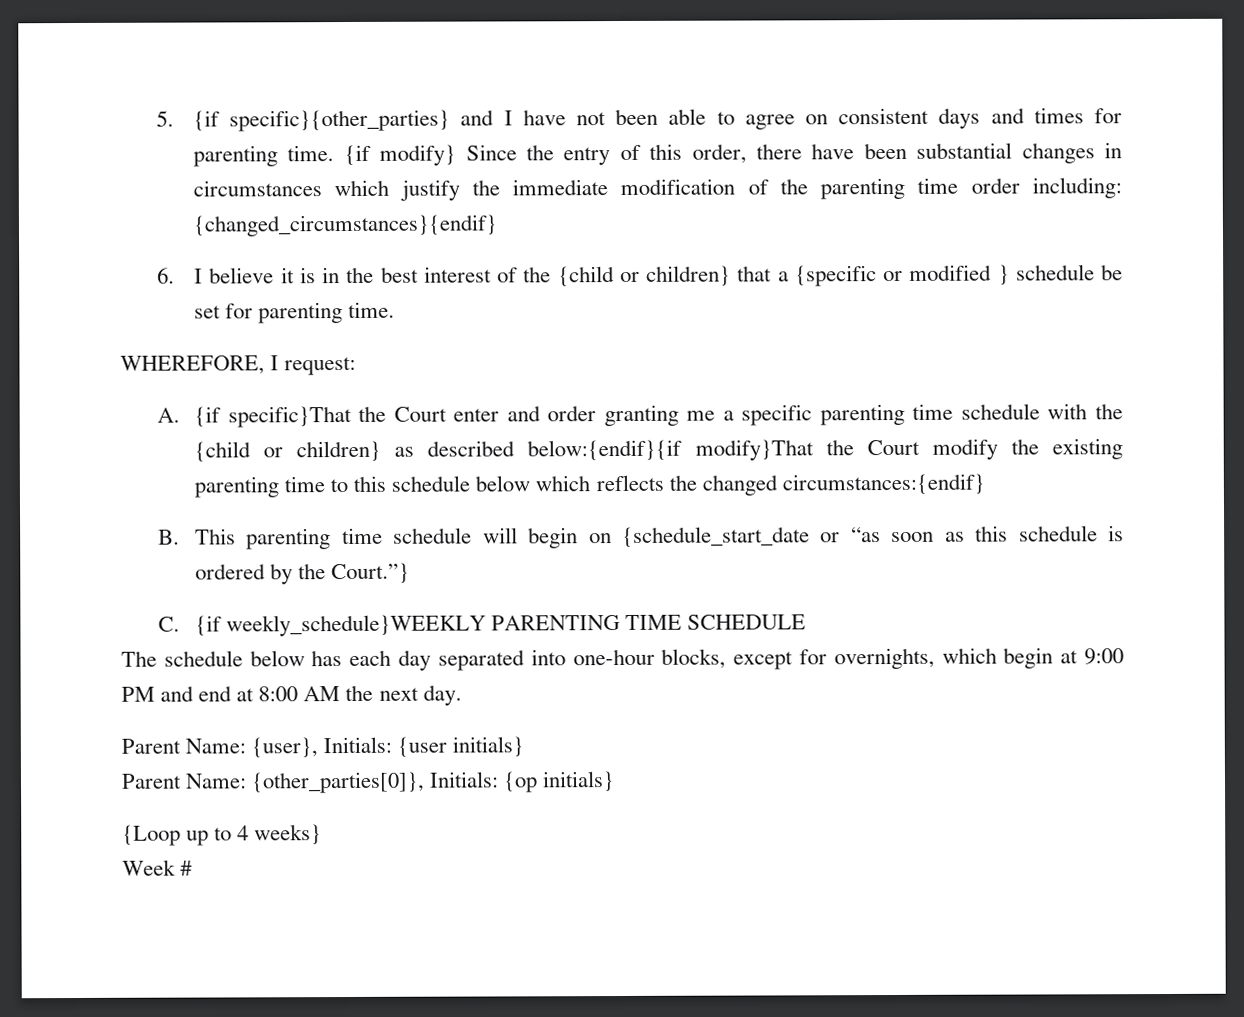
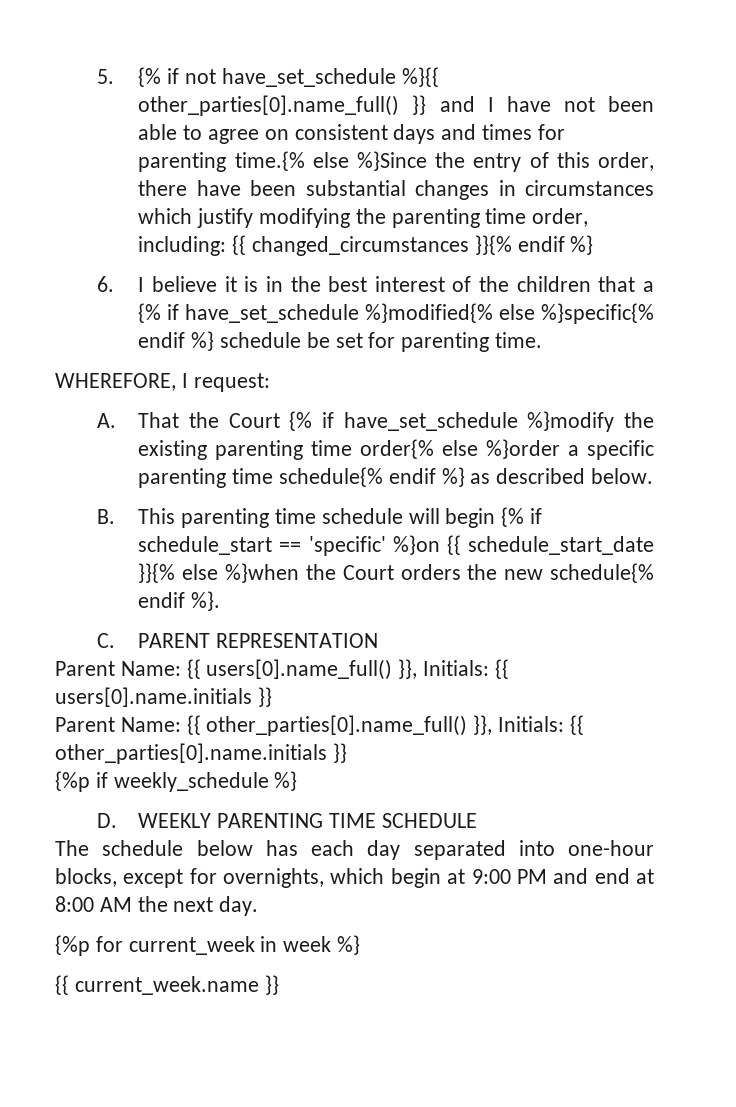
- 5. {if specific}{other_parties} and I have not been able to agree on consistent days and times for parenting time. {if modify} Since the entry of this order, there have been substantial changes in circumstances which justify the immediate modification of the parenting time order including: {changed_circumstances}{endif}
+ 5. {% if not have_set_schedule %}{{ other_parties[0].name_full() }} and I have not been able to agree on consistent days and times for parenting time.{% else %}Since the entry of this order, there have been substantial changes in circumstances which justify modifying the parenting time order, including: {{ changed_circumstances }}{% endif %}
- 6. I believe it is in the best interest of the {child or children} that a {specific or modified } schedule be set for parenting time.
+ 6. I believe it is in the best interest of the children that a {% if have_set_schedule %}modified{% else %}specific{% endif %} schedule be set for parenting time.
- A. {if specific}That the Court enter and order granting me a specific parenting time schedule with the {child or children} as described below:{endif}{if modify}That the Court modify the existing parenting time to this schedule below which reflects the changed circumstances:{endif}
+ A. That the Court {% if have_set_schedule %}modify the existing parenting time order{% else %}order a specific parenting time schedule{% endif %} as described below.
- B. This parenting time schedule will begin on {schedule_start_date or “as soon as this schedule is ordered by the Court.”}
- C. {if weekly_schedule}WEEKLY PARENTING TIME SCHEDULE
+ B. This parenting time schedule will begin {% if schedule_start == 'specific' %}on {{ schedule_start_date }}{% else %}when the Court orders the new schedule{% endif %}.
+ C. PARENT REPRESENTATION
+ Parent Name: {{ users[0].name_full() }}, Initials: {{ users[0].name.initials }}
+ Parent Name: {{ other_parties[0].name_full() }}, Initials: {{ other_parties[0].name.initials }}
+ {%p if weekly_schedule %}
+ D. WEEKLY PARENTING TIME SCHEDULE
- Parent Name: {user}, Initials: {user initials}
- Parent Name: {other_parties[0]}, Initials: {op initials}
- {Loop up to 4 weeks}
- Week #
+ {%p for current_week in week %}
+ {{ current_week.name }}

